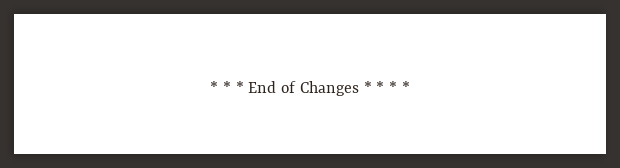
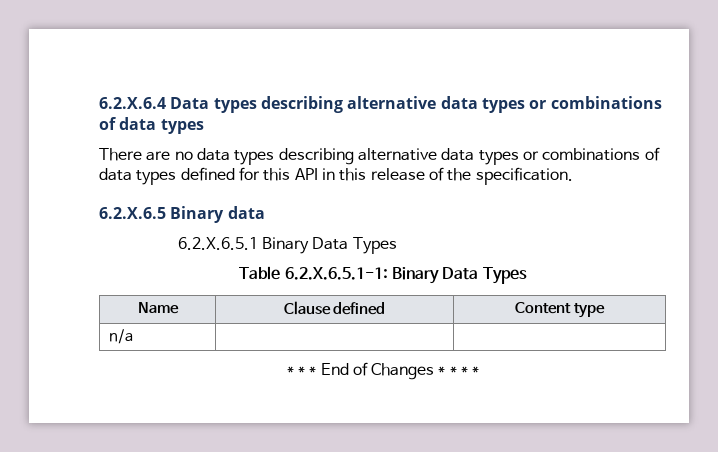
+ 6.2.X.6.4 Data types describing alternative data types or combinations of data types
+ There are no data types describing alternative data types or combinations of data types defined for this API in this release of the specification.
+ 6.2.X.6.5 Binary data
+ 6.2.X.6.5.1 Binary Data Types
+ Table 6.2.X.6.5.1-1: Binary Data Types
+ Name | Clause defined | Content type
+ n/a | |

